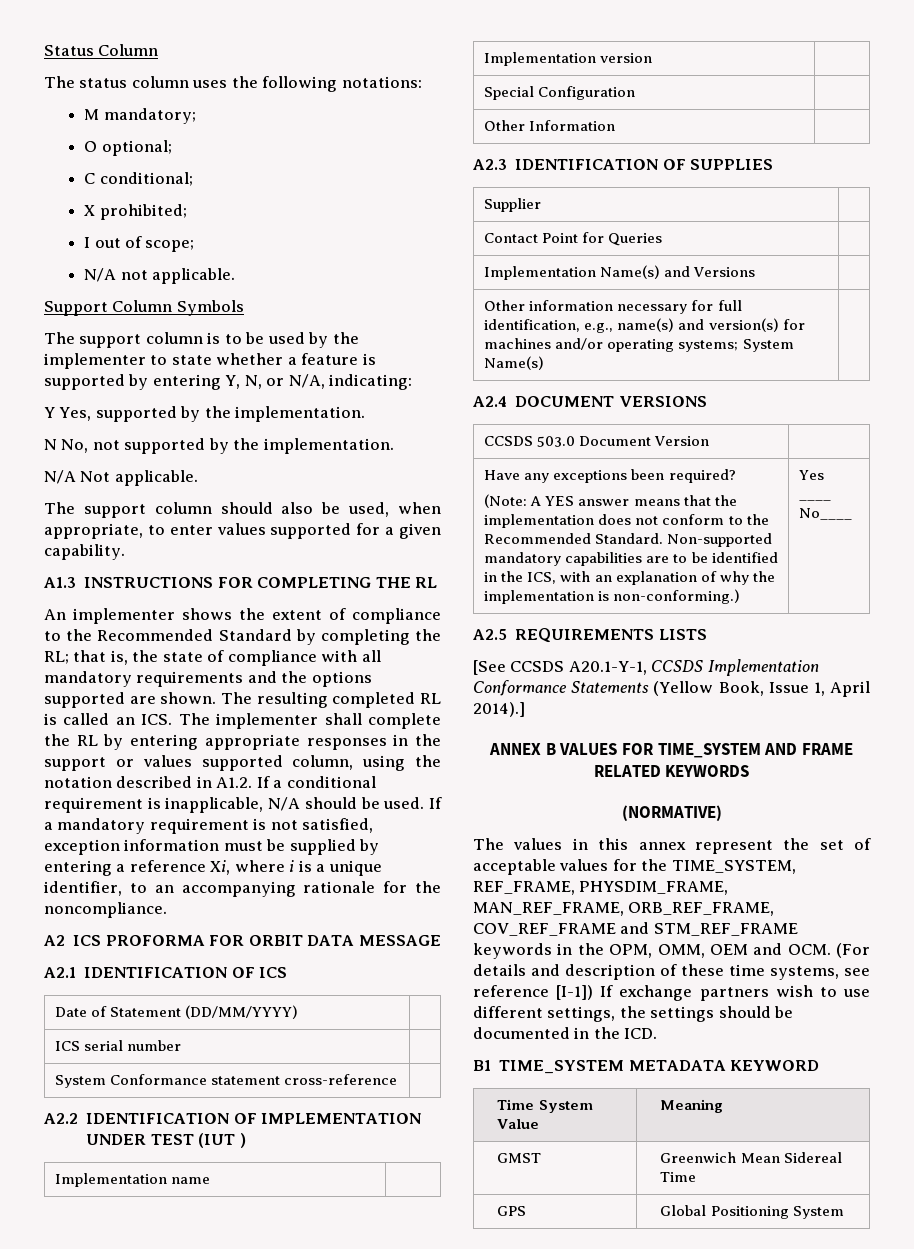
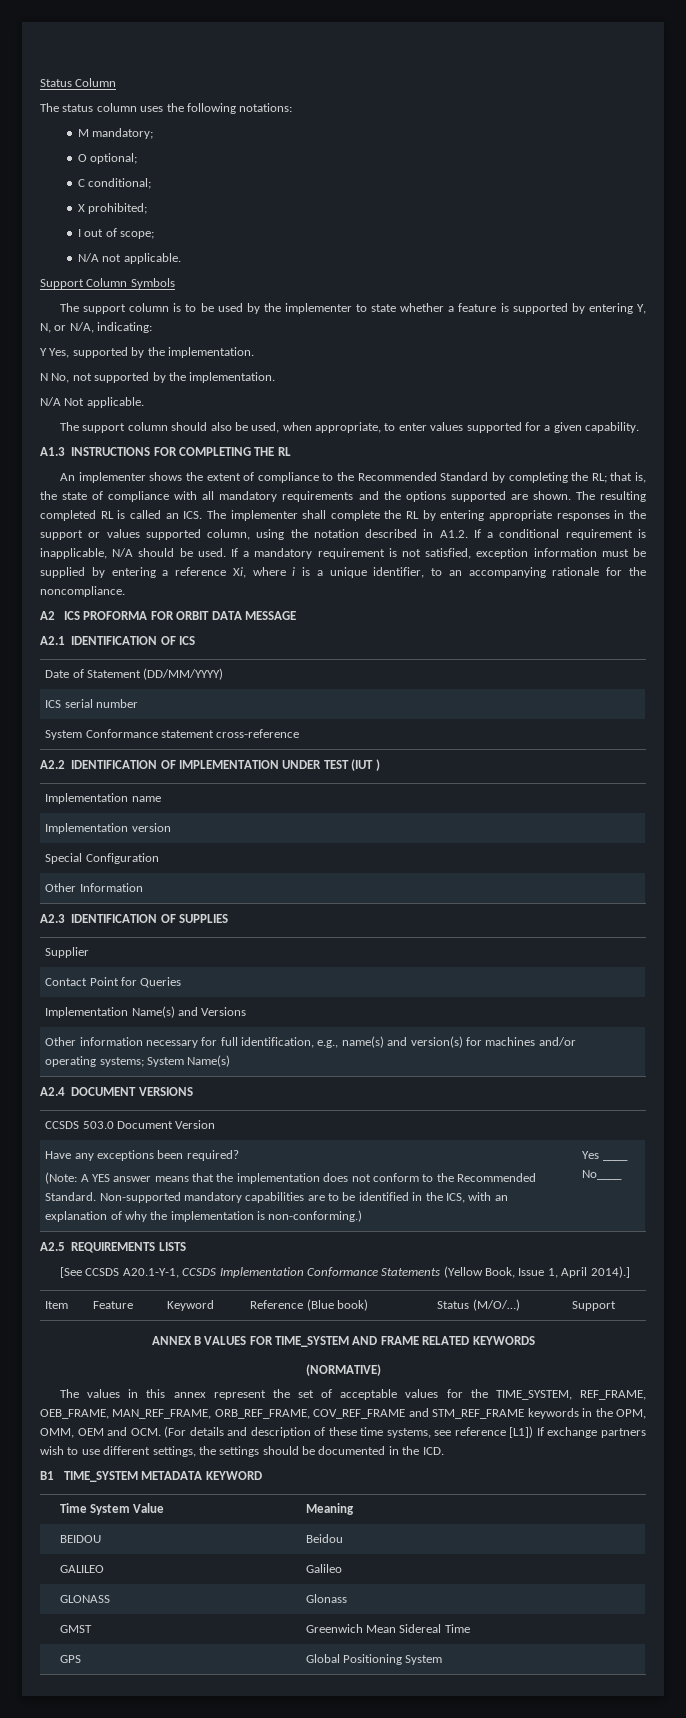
+ Item | Feature | Keyword | Reference (Blue book) | Status (M/O/…) | Support
- The values in this annex represent the set of acceptable values for the TIME_SYSTEM, REF_FRAME, PHYSDIM_FRAME, MAN_REF_FRAME, ORB_REF_FRAME, COV_REF_FRAME and STM_REF_FRAME keywords in the OPM, OMM, OEM and OCM. (For details and description of these time systems, see reference [I-1]) If exchange partners wish to use different settings, the settings should be documented in the ICD.
+ The values in this annex represent the set of acceptable values for the TIME_SYSTEM, REF_FRAME, OEB_FRAME, MAN_REF_FRAME, ORB_REF_FRAME, COV_REF_FRAME and STM_REF_FRAME keywords in the OPM, OMM, OEM and OCM. (For details and description of these time systems, see reference [L1]) If exchange partners wish to use different settings, the settings should be documented in the ICD.
+ BEIDOU | Beidou
+ GALILEO | Galileo
+ GLONASS | Glonass

